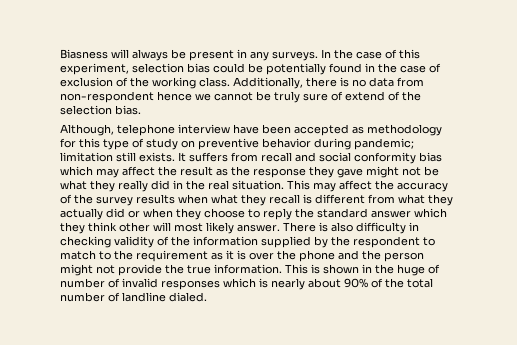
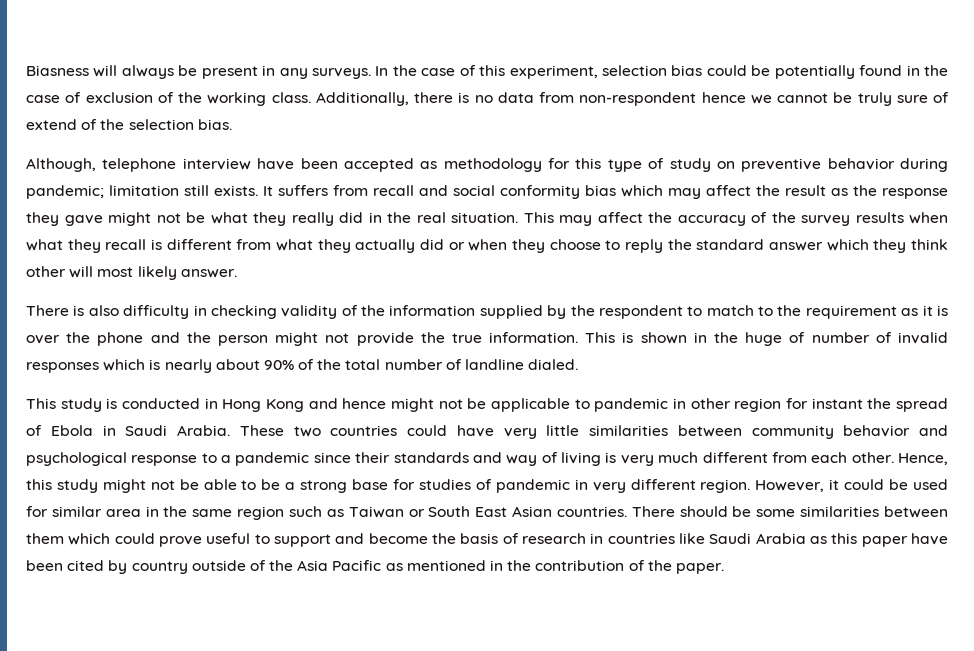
- This may affect the accuracy of the survey results when what they recall is different from what they actually did or when they choose to reply the standard answer which they think other will most likely answer. There is also difficulty in checking validity of the information supplied by the respondent to match to the requirement as it is over the phone and the person might not provide the true information.
+ This may affect the accuracy of the survey results when what they recall is different from what they actually did or when they choose to reply the standard answer which they think other will most likely answer.
+ There is also difficulty in checking validity of the information supplied by the respondent to match to the requirement as it is over the phone and the person might not provide the true information.
+ This study is conducted in Hong Kong and hence might not be applicable to pandemic in other region for instant the spread of Ebola in Saudi Arabia. These two countries could have very little similarities between community behavior and psychological response to a pandemic since their standards and way of living is very much different from each other. Hence, this study might not be able to be a strong base for studies of pandemic in very different region. However, it could be used for similar area in the same region such as Taiwan or South East Asian countries. There should be some similarities between them which could prove useful to support and become the basis of research in countries like Saudi Arabia as this paper have been cited by country outside of the Asia Pacific as mentioned in the contribution of the paper.

